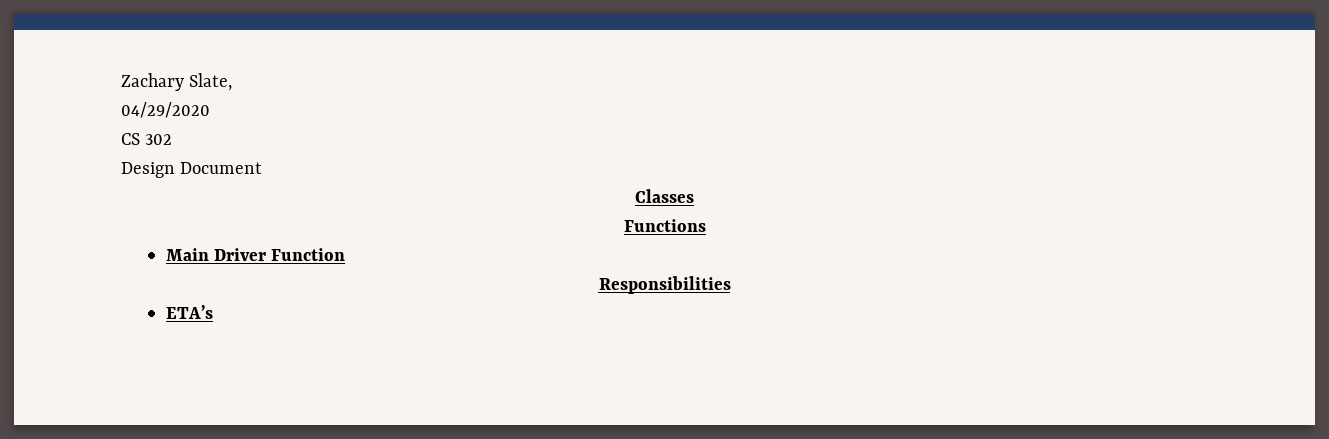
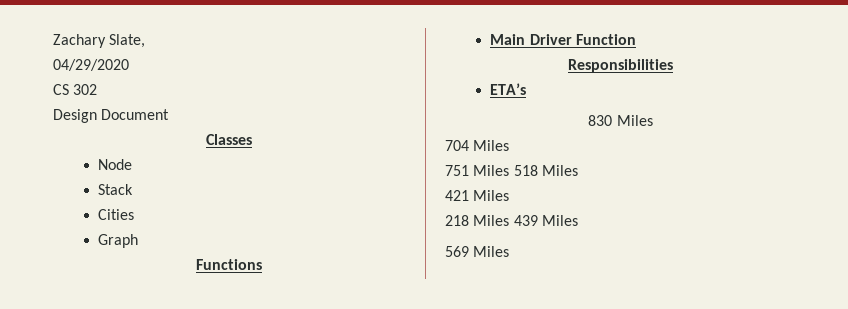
+ Node
+ Stack
+ Cities
+ Graph
+ 830 Miles
+ 704 Miles
+ 751 Miles 518 Miles
+ 421 Miles
+ 218 Miles 439 Miles
+ 569 Miles

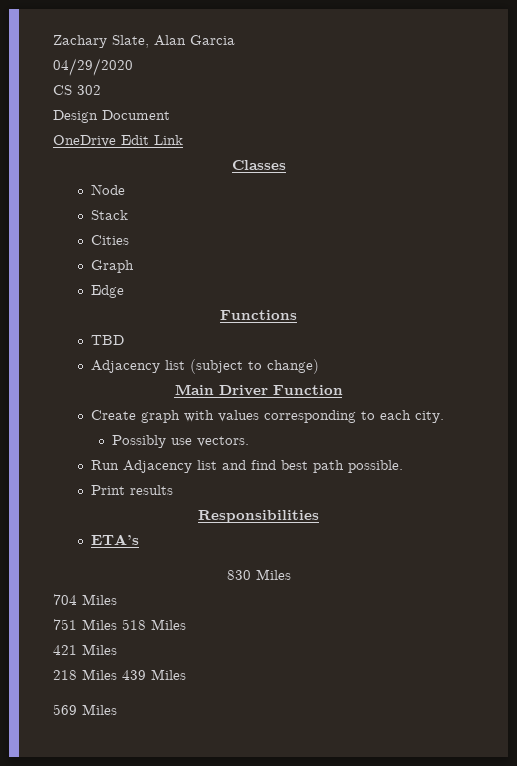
- Zachary Slate,
+ Zachary Slate, Alan Garcia
+ OneDrive Edit Link
+ Edge
+ TBD
+ Adjacency list (subject to change)
  Main Driver Function
+ Create graph with values corresponding to each city.
+ Possibly use vectors.
+ Run Adjacency list and find best path possible.
+ Print results

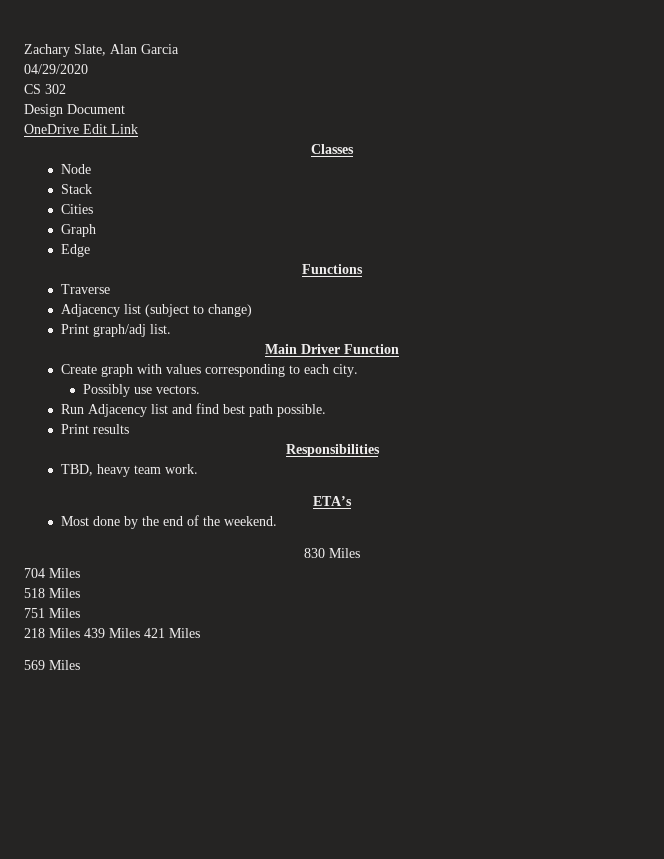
- TBD
+ Traverse
+ Print graph/adj list.
+ TBD, heavy team work.
  ETA’s
+ Most done by the end of the weekend.
- 751 Miles 518 Miles
+ 518 Miles
- 421 Miles
+ 751 Miles
- 218 Miles 439 Miles
+ 218 Miles 439 Miles 421 Miles

